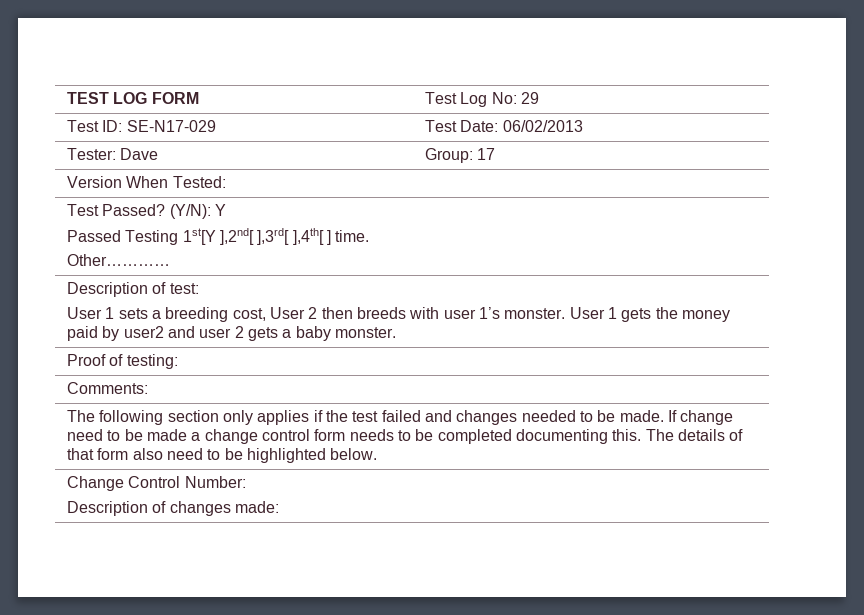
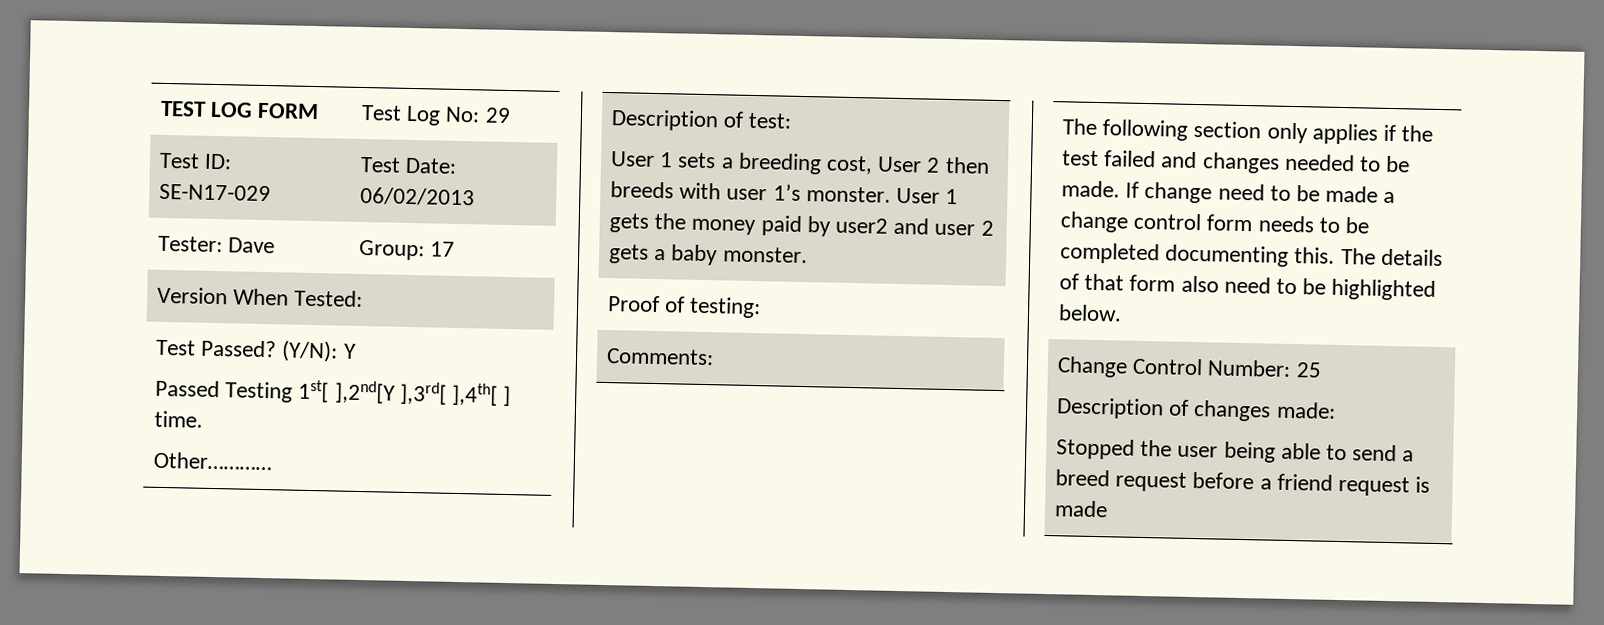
  Test Passed? (Y/N): Y
- Passed Testing 1st[Y ],2nd[ ],3rd[ ],4th[ ] time.
+ Passed Testing 1st[ ],2nd[Y ],3rd[ ],4th[ ] time.
- Change Control Number:
+ Change Control Number: 25
  Description of changes made:
+ Stopped the user being able to send a breed request before a friend request is made

